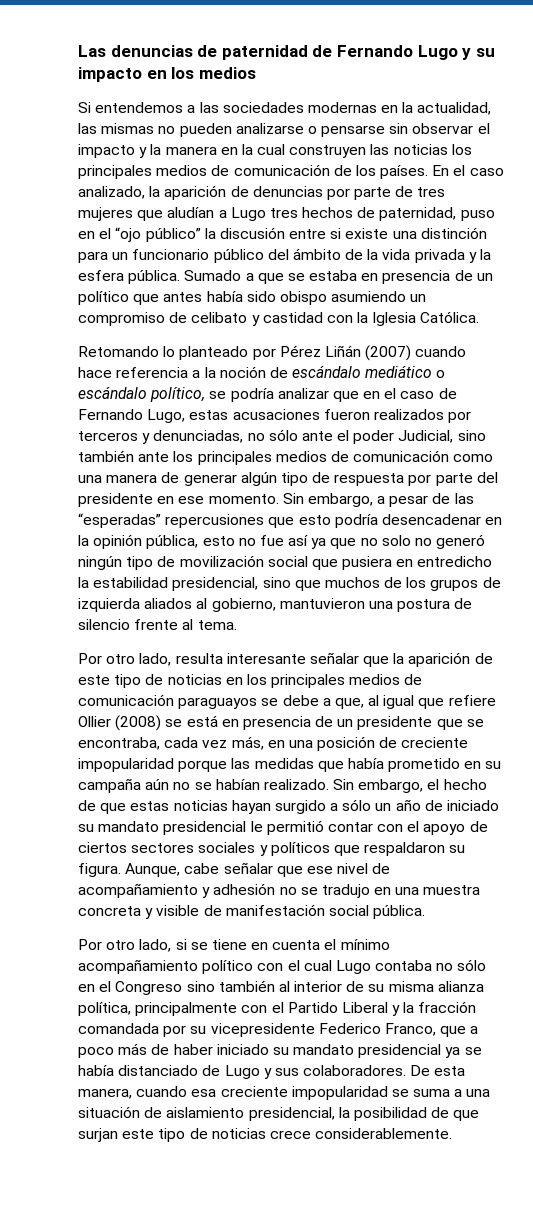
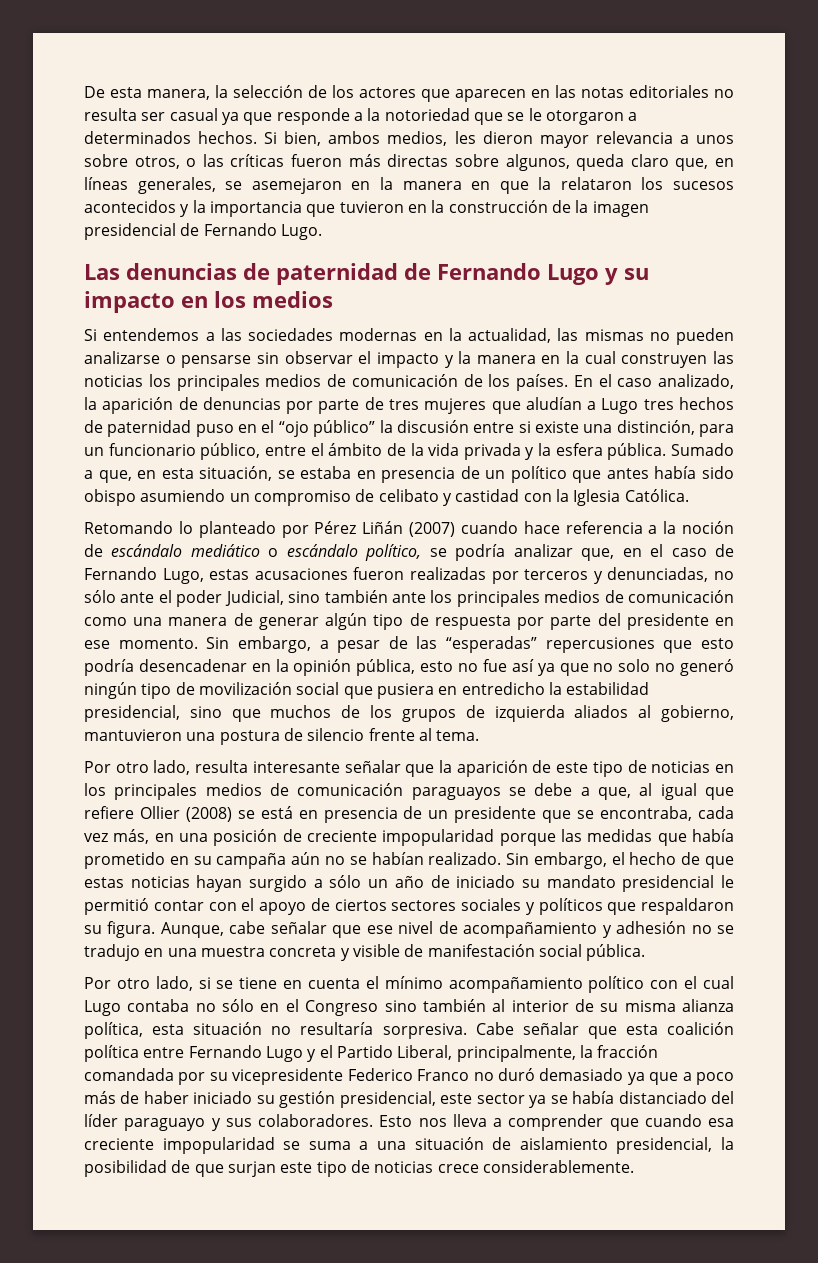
+ De esta manera, la selección de los actores que aparecen en las notas editoriales no resulta ser casual ya que responde a la notoriedad que se le otorgaron a determinados hechos. Si bien, ambos medios, les dieron mayor relevancia a unos sobre otros, o las críticas fueron más directas sobre algunos, queda claro que, en líneas generales, se asemejaron en la manera en que la relataron los sucesos acontecidos y la importancia que tuvieron en la construcción de la imagen presidencial de Fernando Lugo.
- En el caso analizado, la aparición de denuncias por parte de tres mujeres que aludían a Lugo tres hechos de paternidad, puso en el “ojo público” la discusión entre si existe una distinción para un funcionario público del ámbito de la vida privada y la esfera pública.
+ En el caso analizado, la aparición de denuncias por parte de tres mujeres que aludían a Lugo tres hechos de paternidad puso en el “ojo público” la discusión entre si existe una distinción, para un funcionario público, entre el ámbito de la vida privada y la esfera pública.
- Sumado a que se estaba en presencia de un político que antes había sido obispo asumiendo un compromiso de celibato y castidad con la Iglesia Católica.
+ Sumado a que, en esta situación, se estaba en presencia de un político que antes había sido obispo asumiendo un compromiso de celibato y castidad con la Iglesia Católica.
- Retomando lo planteado por Pérez Liñán (2007) cuando hace referencia a la noción de escándalo mediático o escándalo político, se podría analizar que en el caso de Fernando Lugo, estas acusaciones fueron realizados por terceros y denunciadas, no sólo ante el poder Judicial, sino también ante los principales medios de comunicación como una manera de generar algún tipo de respuesta por parte del presidente en ese momento.
+ Retomando lo planteado por Pérez Liñán (2007) cuando hace referencia a la noción de escándalo mediático o escándalo político, se podría analizar que, en el caso de Fernando Lugo, estas acusaciones fueron realizadas por terceros y denunciadas, no sólo ante el poder Judicial, sino también ante los principales medios de comunicación como una manera de generar algún tipo de respuesta por parte del presidente en ese momento.
- Por otro lado, si se tiene en cuenta el mínimo acompañamiento político con el cual Lugo contaba no sólo en el Congreso sino también al interior de su misma alianza política, principalmente con el Partido Liberal y la fracción comandada por su vicepresidente Federico Franco, que a poco más de haber iniciado su mandato presidencial ya se había distanciado de Lugo y sus colaboradores. De esta manera, cuando esa creciente impopularidad se suma a una situación de aislamiento presidencial, la posibilidad de que surjan este tipo de noticias crece considerablemente.
+ Por otro lado, si se tiene en cuenta el mínimo acompañamiento político con el cual Lugo contaba no sólo en el Congreso sino también al interior de su misma alianza política, esta situación no resultaría sorpresiva. Cabe señalar que esta coalición política entre Fernando Lugo y el Partido Liberal, principalmente, la fracción comandada por su vicepresidente Federico Franco no duró demasiado ya que a poco más de haber iniciado su gestión presidencial, este sector ya se había distanciado del líder paraguayo y sus colaboradores. Esto nos lleva a comprender que cuando esa creciente impopularidad se suma a una situación de aislamiento presidencial, la posibilidad de que surjan este tipo de noticias crece considerablemente.

